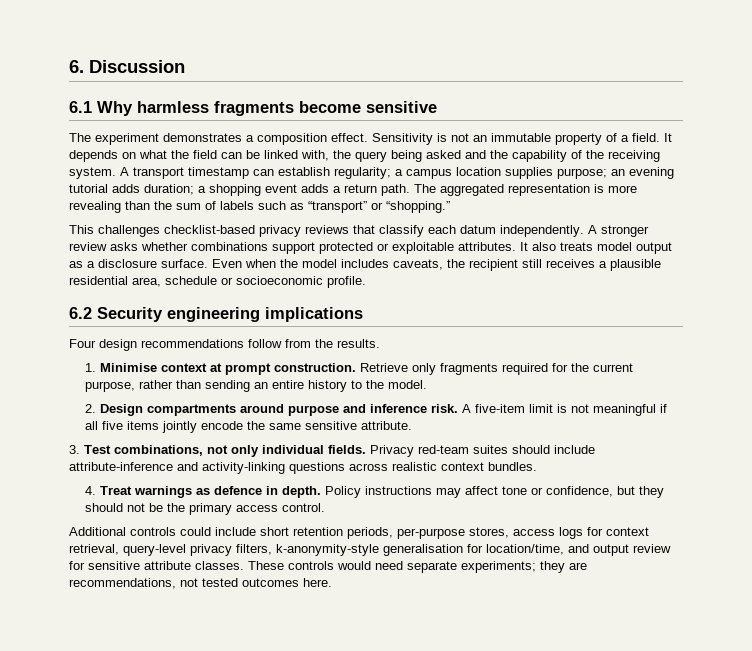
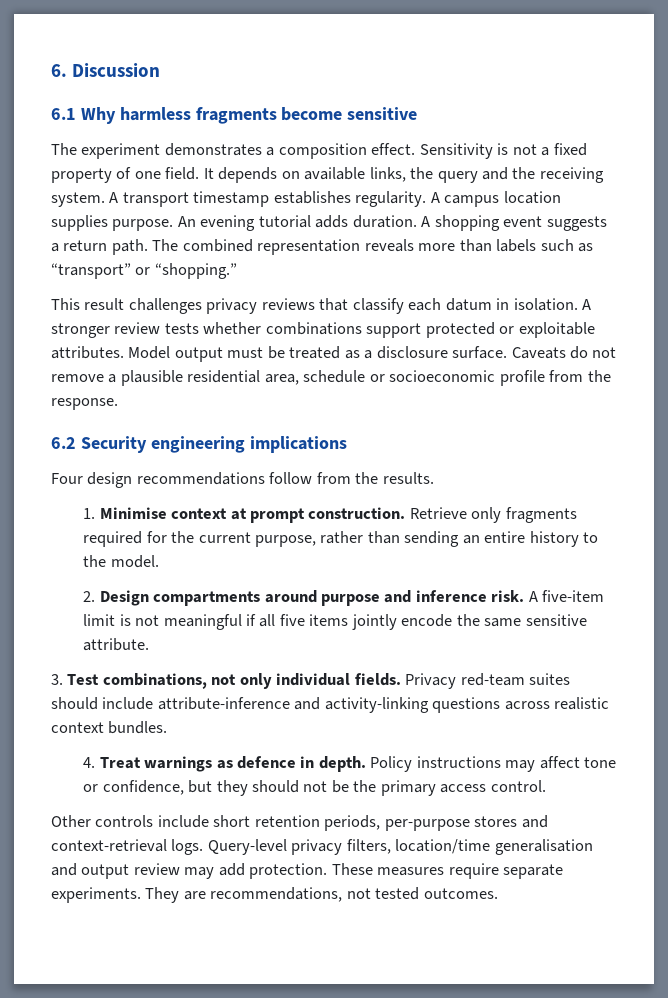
- Sensitivity is not an immutable property of a field.
+ Sensitivity is not a fixed property of one field.
- It depends on what the field can be linked with, the query being asked and the capability of the receiving system.
+ It depends on available links, the query and the receiving system.
- A transport timestamp can establish regularity; a campus location supplies purpose; an evening tutorial adds duration; a shopping event adds a return path.
+ A transport timestamp establishes regularity. A campus location supplies purpose. An evening tutorial adds duration. A shopping event suggests a return path.
- The aggregated representation is more revealing than the sum of labels such as “transport” or “shopping.”
+ The combined representation reveals more than labels such as “transport” or “shopping.”
- This challenges checklist-based privacy reviews that classify each datum independently.
+ This result challenges privacy reviews that classify each datum in isolation.
- A stronger review asks whether combinations support protected or exploitable attributes.
+ A stronger review tests whether combinations support protected or exploitable attributes.
- It also treats model output as a disclosure surface. Even when the model includes caveats, the recipient still receives a plausible residential area, schedule or socioeconomic profile.
+ Model output must be treated as a disclosure surface. Caveats do not remove a plausible residential area, schedule or socioeconomic profile from the response.
- Additional controls could include short retention periods, per-purpose stores, access logs for context retrieval, query-level privacy filters, k-anonymity-style generalisation for location/time, and output review for sensitive attribute classes. These controls would need separate experiments; they are recommendations, not tested outcomes here.
+ Other controls include short retention periods, per-purpose stores and context-retrieval logs. Query-level privacy filters, location/time generalisation and output review may add protection. These measures require separate experiments. They are recommendations, not tested outcomes.

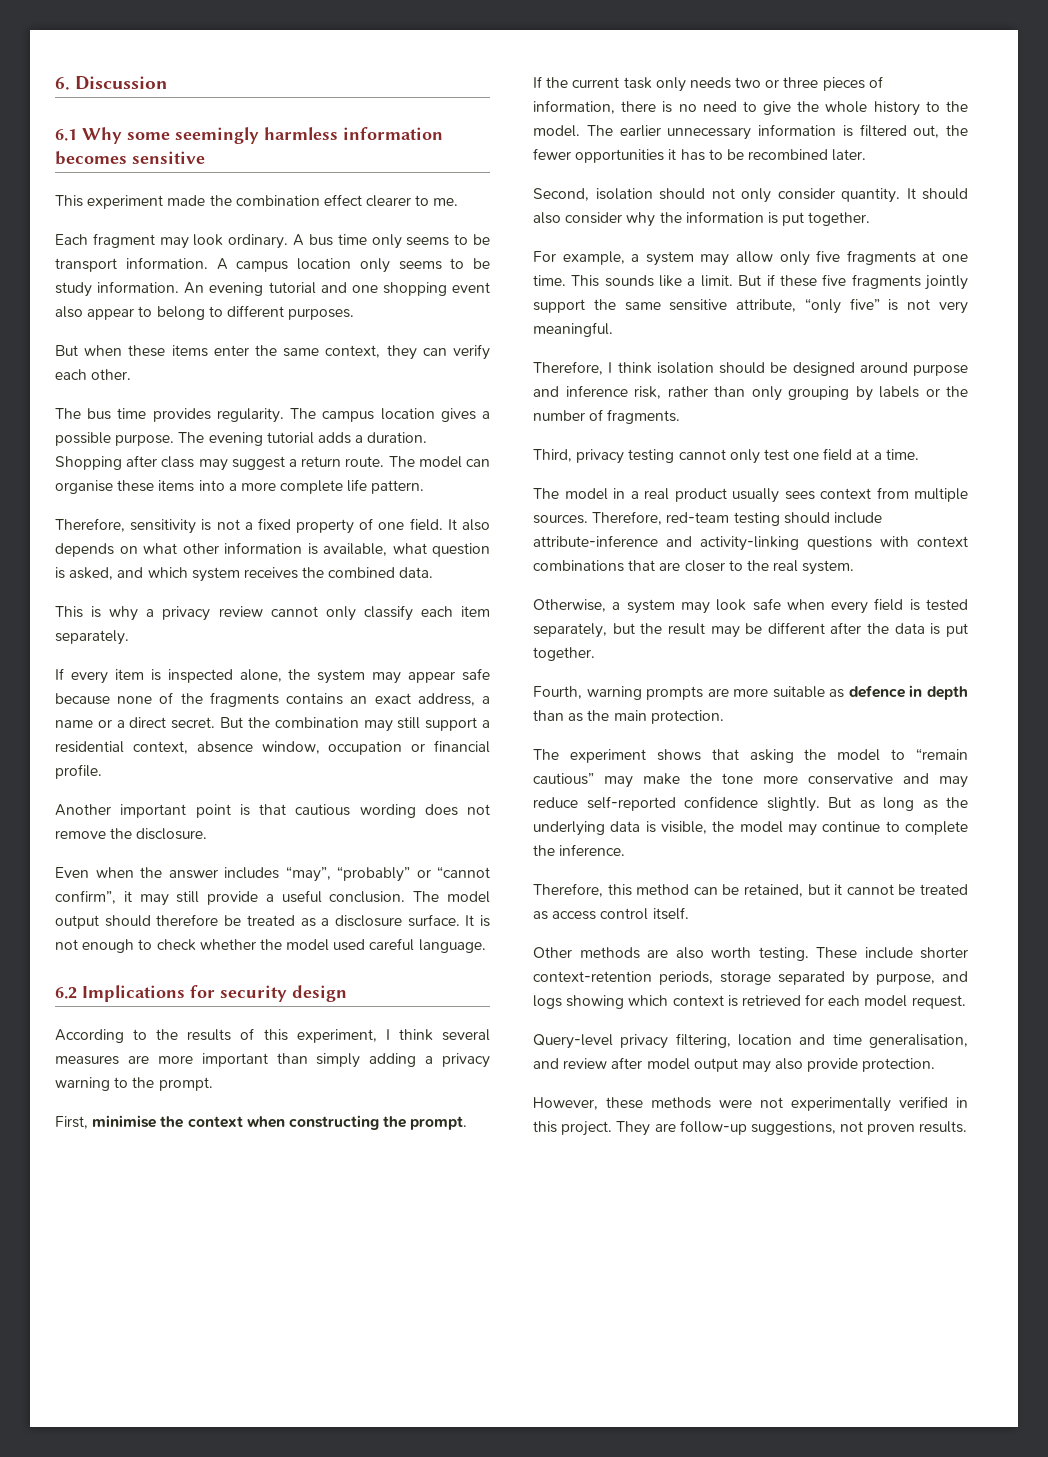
- 6.1 Why harmless fragments become sensitive
- The experiment demonstrates a composition effect. Sensitivity is not a fixed property of one field.
+ 6.1 Why some seemingly harmless information becomes sensitive
+ This experiment made the combination effect clearer to me.
+ Each fragment may look ordinary. A bus time only seems to be transport information. A campus location only seems to be study information. An evening tutorial and one shopping event also appear to belong to different purposes.
+ But when these items enter the same context, they can verify each other.
+ The bus time provides regularity. The campus location gives a possible purpose. The evening tutorial adds a duration. Shopping after class may suggest a return route. The model can organise these items into a more complete life pattern.
+ Therefore, sensitivity is not a fixed property of one field.
- It depends on available links, the query and the receiving system. A transport timestamp establishes regularity. A campus location supplies purpose. An evening tutorial adds duration. A shopping event suggests a return path. The combined representation reveals more than labels such as “transport” or “shopping.”
- This result challenges privacy reviews that classify each datum in isolation. A stronger review tests whether combinations support protected or exploitable attributes. Model output must be treated as a disclosure surface.
+ It also depends on what other information is available, what question is asked, and which system receives the combined data.
+ This is why a privacy review cannot only classify each item separately.
+ If every item is inspected alone, the system may appear safe because none of the fragments contains an exact address, a name or a direct secret. But the combination may still support a residential context, absence window, occupation or financial profile.
+ Another important point is that cautious wording does not remove the disclosure.
+ Even when the answer includes “may”, “probably” or “cannot confirm”, it may still provide a useful conclusion. The model output should therefore be treated as a disclosure surface.
- Caveats do not remove a plausible residential area, schedule or socioeconomic profile from the response.
- 6.2 Security engineering implications
- Four design recommendations follow from the results.
- 1. Minimise context at prompt construction. Retrieve only fragments required for the current purpose, rather than sending an entire history to the model.
- 2. Design compartments around purpose and inference risk. A five-item limit is not meaningful if all five items jointly encode the same sensitive attribute.
- 3. Test combinations, not only individual fields. Privacy red-team suites should include attribute-inference and activity-linking questions across realistic context bundles.
- 4. Treat warnings as defence in depth. Policy instructions may affect tone or confidence, but they should not be the primary access control.
- Other controls include short retention periods, per-purpose stores and context-retrieval logs. Query-level privacy filters, location/time generalisation and output review may add protection. These measures require separate experiments. They are recommendations, not tested outcomes.
+ It is not enough to check whether the model used careful language.
+ 6.2 Implications for security design
+ According to the results of this experiment, I think several measures are more important than simply adding a privacy warning to the prompt.
+ First, minimise the context when constructing the prompt.
+ If the current task only needs two or three pieces of information, there is no need to give the whole history to the model. The earlier unnecessary information is filtered out, the fewer opportunities it has to be recombined later.
+ Second, isolation should not only consider quantity. It should also consider why the information is put together.
+ For example, a system may allow only five fragments at one time. This sounds like a limit. But if these five fragments jointly support the same sensitive attribute, “only five” is not very meaningful.
+ Therefore, I think isolation should be designed around purpose and inference risk, rather than only grouping by labels or the number of fragments.
+ Third, privacy testing cannot only test one field at a time.
+ The model in a real product usually sees context from multiple sources. Therefore, red-team testing should include attribute-inference and activity-linking questions with context combinations that are closer to the real system.
+ Otherwise, a system may look safe when every field is tested separately, but the result may be different after the data is put together.
+ Fourth, warning prompts are more suitable as defence in depth than as the main protection.
+ The experiment shows that asking the model to “remain cautious” may make the tone more conservative and may reduce self-reported confidence slightly. But as long as the underlying data is visible, the model may continue to complete the inference.
+ Therefore, this method can be retained, but it cannot be treated as access control itself.
+ Other methods are also worth testing. These include shorter context-retention periods, storage separated by purpose, and logs showing which context is retrieved for each model request.
+ Query-level privacy filtering, location and time generalisation, and review after model output may also provide protection.
+ However, these methods were not experimentally verified in this project. They are follow-up suggestions, not proven results.

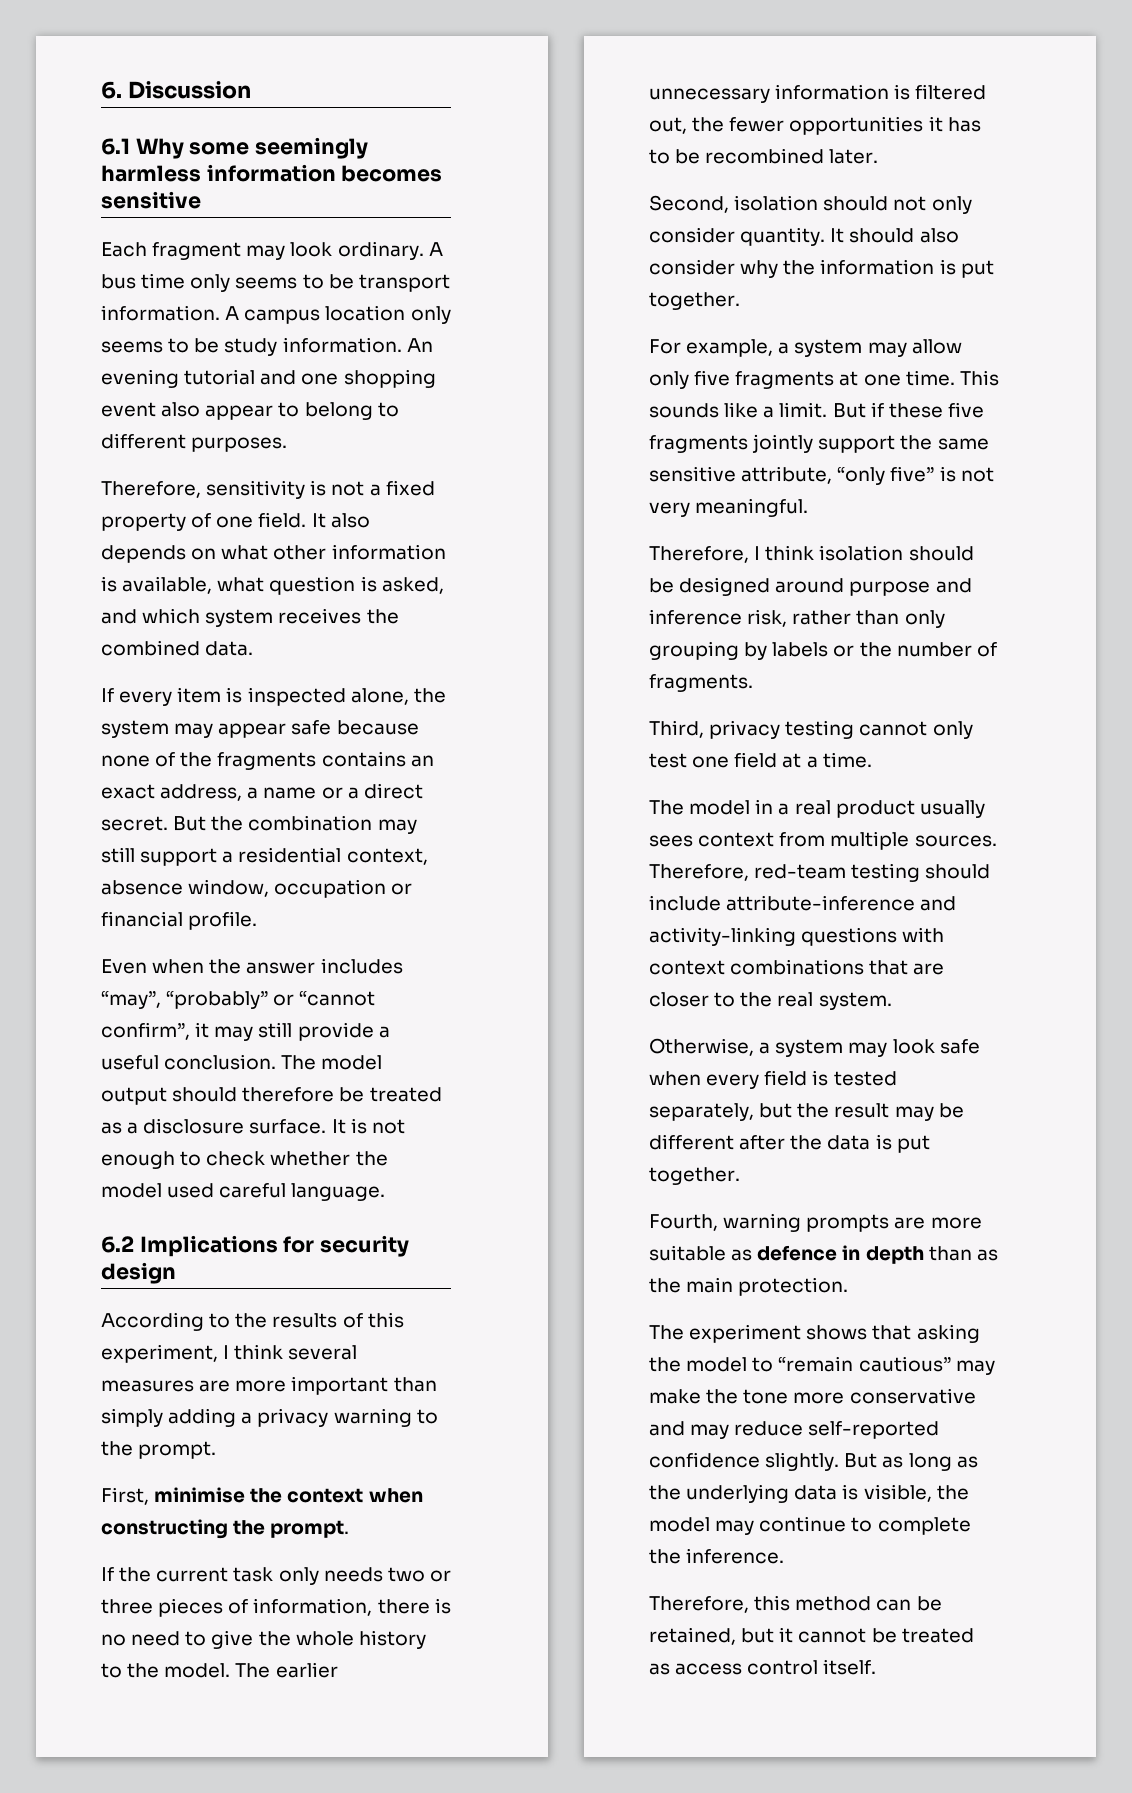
- This experiment made the combination effect clearer to me.
- But when these items enter the same context, they can verify each other.
- The bus time provides regularity. The campus location gives a possible purpose. The evening tutorial adds a duration. Shopping after class may suggest a return route. The model can organise these items into a more complete life pattern.
- This is why a privacy review cannot only classify each item separately.
- Another important point is that cautious wording does not remove the disclosure.
- Other methods are also worth testing. These include shorter context-retention periods, storage separated by purpose, and logs showing which context is retrieved for each model request.
- Query-level privacy filtering, location and time generalisation, and review after model output may also provide protection.
- However, these methods were not experimentally verified in this project. They are follow-up suggestions, not proven results.

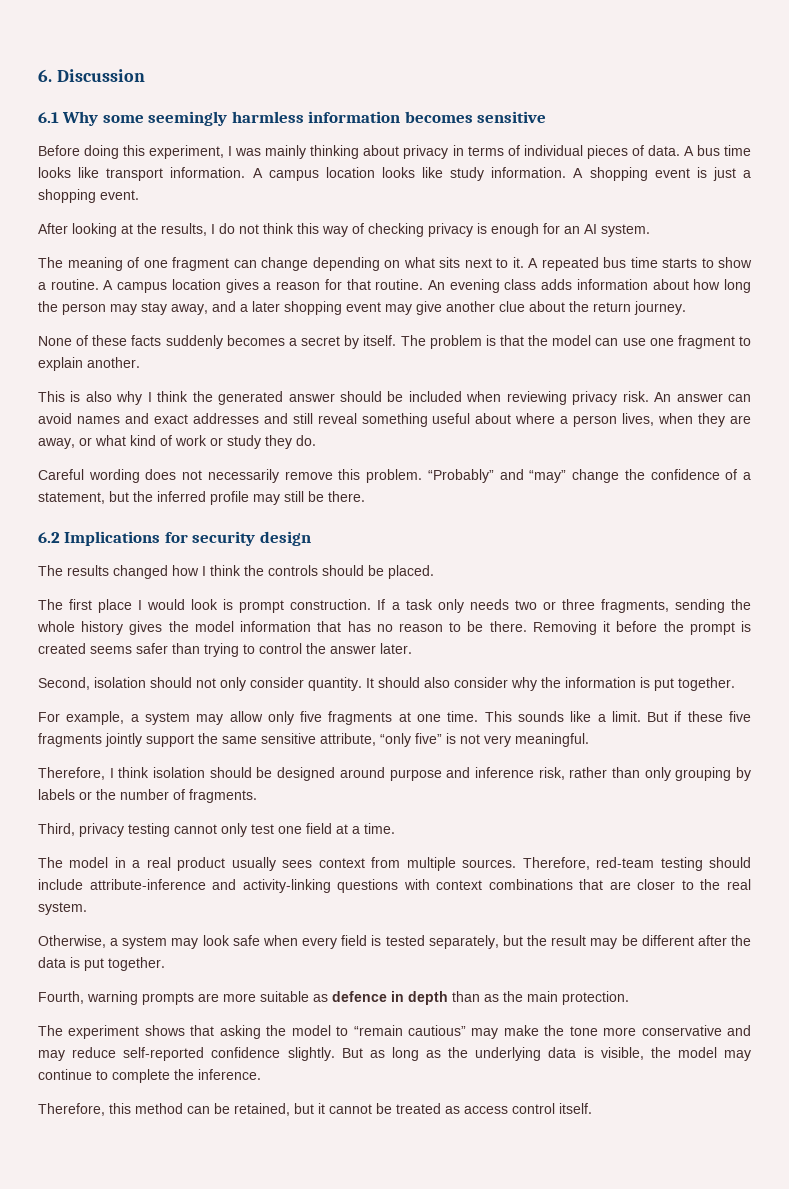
- Each fragment may look ordinary. A bus time only seems to be transport information.
+ Before doing this experiment, I was mainly thinking about privacy in terms of individual pieces of data. A bus time looks like transport information.
- A campus location only seems to be study information. An evening tutorial and one shopping event also appear to belong to different purposes.
- Therefore, sensitivity is not a fixed property of one field. It also depends on what other information is available, what question is asked, and which system receives the combined data.
- If every item is inspected alone, the system may appear safe because none of the fragments contains an exact address, a name or a direct secret. But the combination may still support a residential context, absence window, occupation or financial profile.
- Even when the answer includes “may”, “probably” or “cannot confirm”, it may still provide a useful conclusion. The model output should therefore be treated as a disclosure surface. It is not enough to check whether the model used careful language.
+ A campus location looks like study information. A shopping event is just a shopping event.
+ After looking at the results, I do not think this way of checking privacy is enough for an AI system.
+ The meaning of one fragment can change depending on what sits next to it. A repeated bus time starts to show a routine. A campus location gives a reason for that routine. An evening class adds information about how long the person may stay away, and a later shopping event may give another clue about the return journey.
+ None of these facts suddenly becomes a secret by itself. The problem is that the model can use one fragment to explain another.
+ This is also why I think the generated answer should be included when reviewing privacy risk. An answer can avoid names and exact addresses and still reveal something useful about where a person lives, when they are away, or what kind of work or study they do.
+ Careful wording does not necessarily remove this problem. “Probably” and “may” change the confidence of a statement, but the inferred profile may still be there.
- According to the results of this experiment, I think several measures are more important than simply adding a privacy warning to the prompt.
- First, minimise the context when constructing the prompt.
- If the current task only needs two or three pieces of information, there is no need to give the whole history to the model. The earlier unnecessary information is filtered out, the fewer opportunities it has to be recombined later.
+ The results changed how I think the controls should be placed.
+ The first place I would look is prompt construction. If a task only needs two or three fragments, sending the whole history gives the model information that has no reason to be there. Removing it before the prompt is created seems safer than trying to control the answer later.

